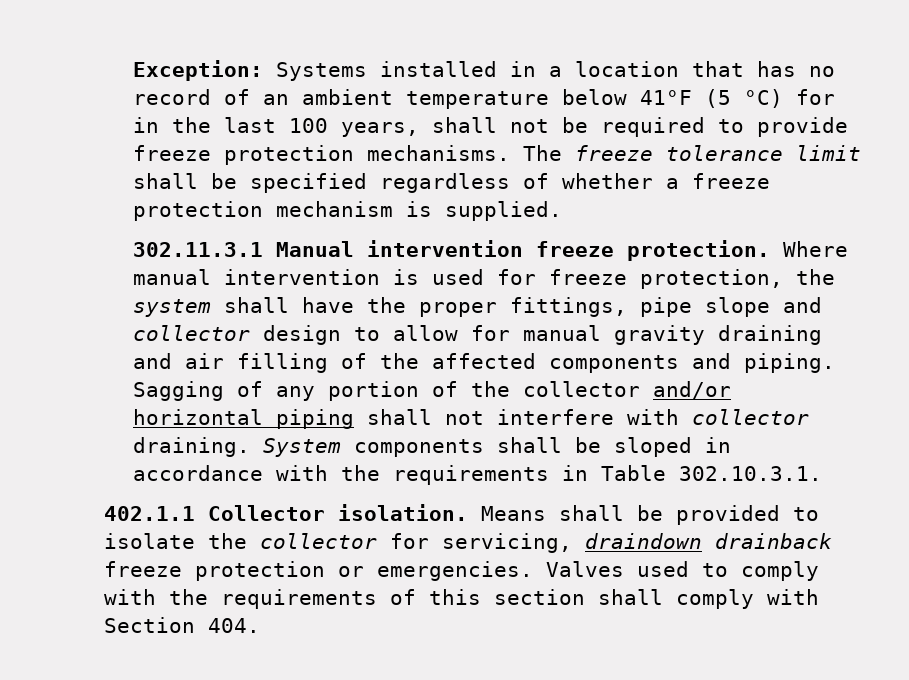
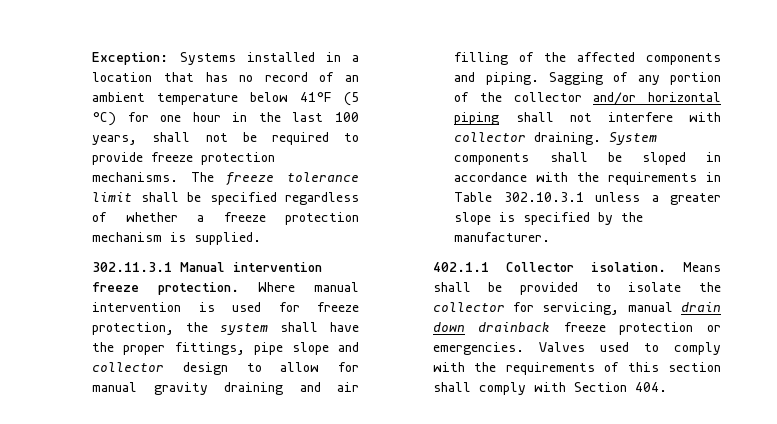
- Exception: Systems installed in a location that has no record of an ambient temperature below 41°F (5 °C) for in the last 100 years, shall not be required to provide freeze protection mechanisms.
+ Exception: Systems installed in a location that has no record of an ambient temperature below 41°F (5 °C) for one hour in the last 100 years, shall not be required to provide freeze protection mechanisms.
- System components shall be sloped in accordance with the requirements in Table 302.10.3.1.
+ System components shall be sloped in accordance with the requirements in Table 302.10.3.1 unless a greater slope is specified by the manufacturer.
- Means shall be provided to isolate the collector for servicing, draindown drainback freeze protection or emergencies.
+ Means shall be provided to isolate the collector for servicing, manual drain down drainback freeze protection or emergencies.

